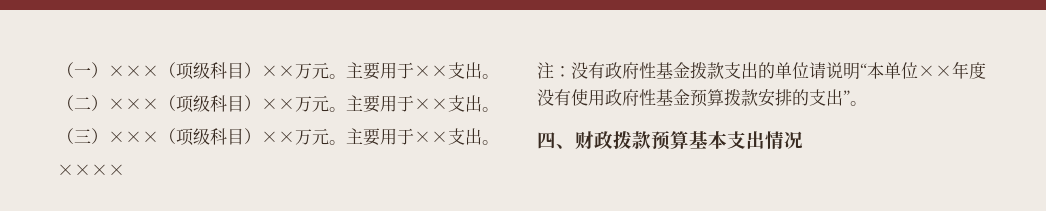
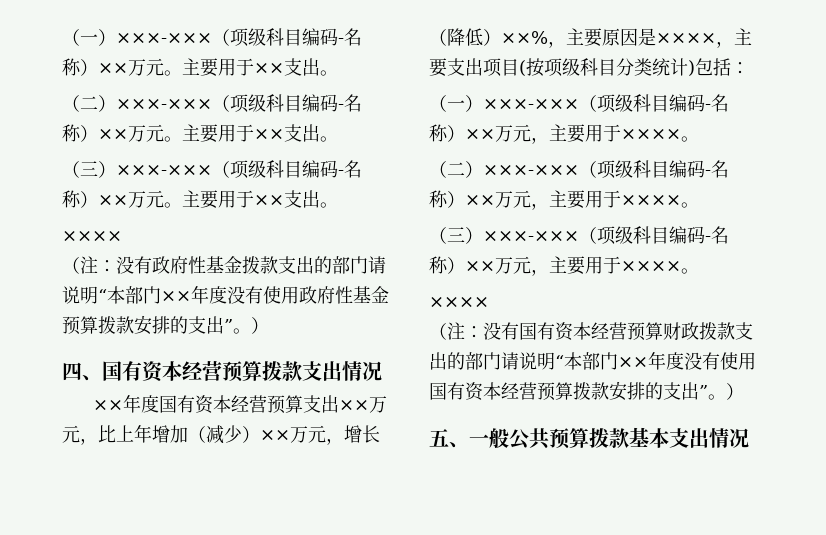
- （一）×××（项级科目）××万元。
+ （一）×××-×××（项级科目编码-名称）××万元。
- （二）×××（项级科目）××万元。
+ （二）×××-×××（项级科目编码-名称）××万元。
- （三）×××（项级科目）××万元。
+ （三）×××-×××（项级科目编码-名称）××万元。
- 注：没有政府性基金拨款支出的单位请说明“本单位××年度没有使用政府性基金预算拨款安排的支出”。
+ （注：没有政府性基金拨款支出的部门请说明“本部门××年度没有使用政府性基金预算拨款安排的支出”。）
- 四、财政拨款预算基本支出情况
+ 四、国有资本经营预算拨款支出情况
+ ××年度国有资本经营预算支出××万元，比上年增加（减少）××万元，增长（降低）××%，主要原因是××××，主要支出项目(按项级科目分类统计)包括：
+ （一）×××-×××（项级科目编码-名称）××万元，主要用于××××。
+ （二）×××-×××（项级科目编码-名称）××万元，主要用于××××。
+ （三）×××-×××（项级科目编码-名称）××万元，主要用于××××。
+ ××××
+ （注：没有国有资本经营预算财政拨款支出的部门请说明“本部门××年度没有使用国有资本经营预算拨款安排的支出”。）
+ 五、一般公共预算拨款基本支出情况

